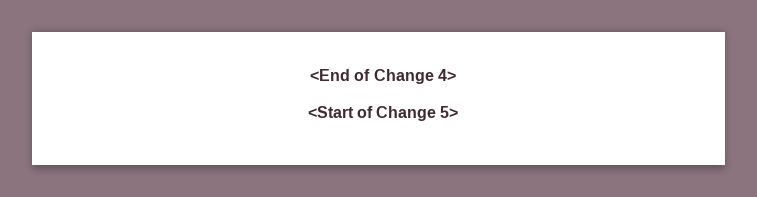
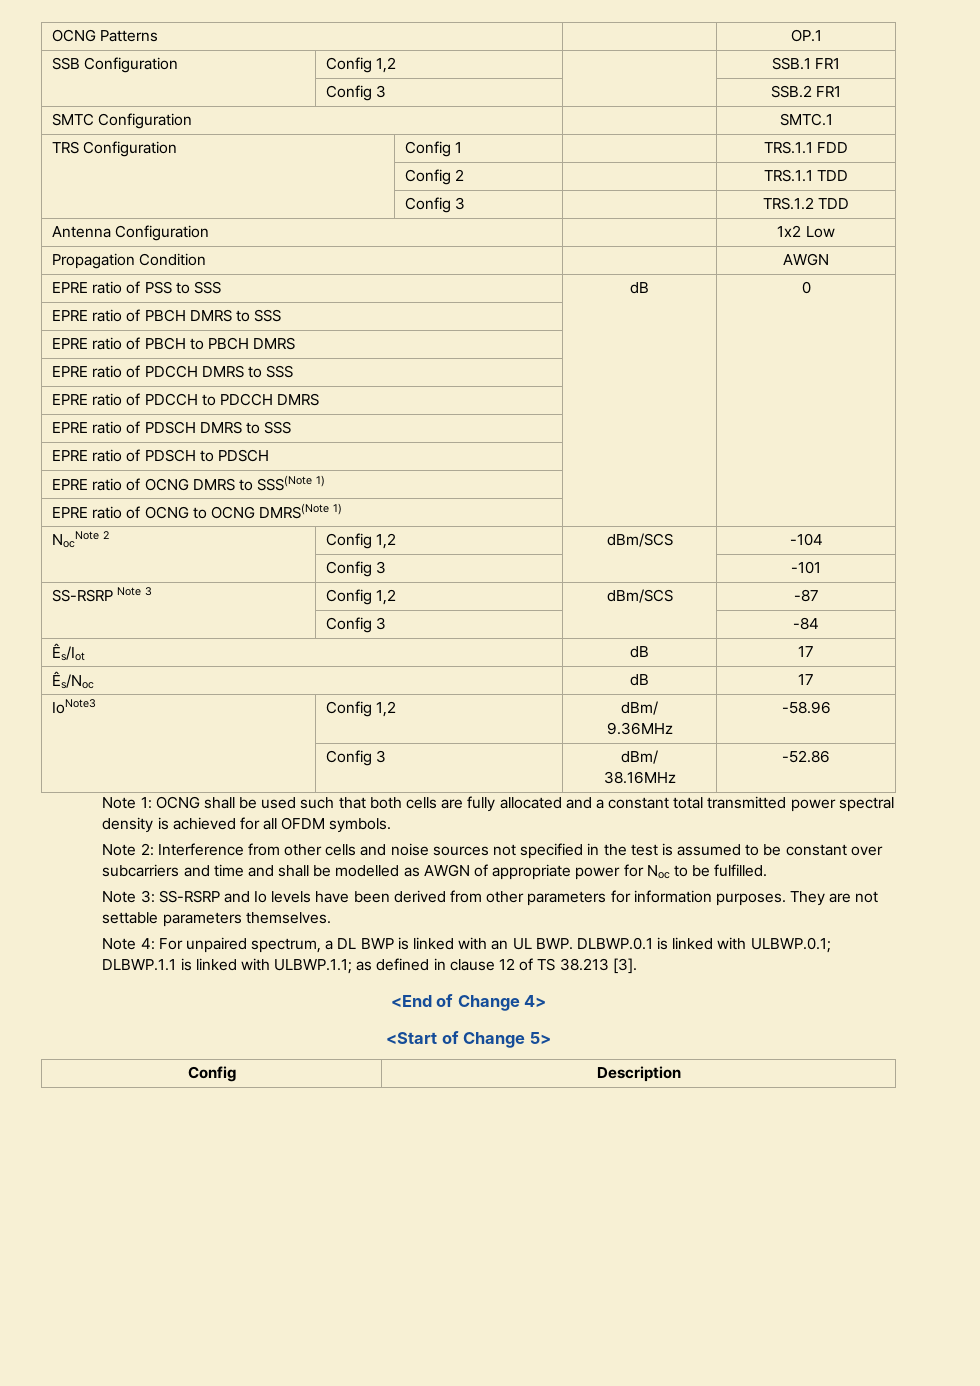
+ OCNG Patterns | | OP.1
+ SSB Configuration | Config 1,2 | | SSB.1 FR1
+ | Config 3 | | SSB.2 FR1
+ SMTC Configuration | | SMTC.1
+ TRS Configuration | Config 1 | | TRS.1.1 FDD
+ | Config 2 | | TRS.1.1 TDD
+ | Config 3 | | TRS.1.2 TDD
+ Antenna Configuration | | 1x2 Low
+ Propagation Condition | | AWGN
+ EPRE ratio of PSS to SSS | dB | 0
+ EPRE ratio of PBCH DMRS to SSS | |
+ EPRE ratio of PBCH to PBCH DMRS | |
+ EPRE ratio of PDCCH DMRS to SSS | |
+ EPRE ratio of PDCCH to PDCCH DMRS | |
+ EPRE ratio of PDSCH DMRS to SSS | |
+ EPRE ratio of PDSCH to PDSCH | |
+ EPRE ratio of OCNG DMRS to SSS(Note 1) | |
+ EPRE ratio of OCNG to OCNG DMRS(Note 1) | |
+ NocNote 2 | Config 1,2 | dBm/SCS | -104
+ | Config 3 | | -101
+ SS-RSRP Note 3 | Config 1,2 | dBm/SCS | -87
+ | Config 3 | | -84
+ Ês/Iot | dB | 17
+ Ês/Noc | dB | 17
+ IoNote3 | Config 1,2 | dBm/
+ 9.36MHz | -58.96
+ | Config 3 | dBm/
+ 38.16MHz | -52.86
+ Note 1: OCNG shall be used such that both cells are fully allocated and a constant total transmitted power spectral density is achieved for all OFDM symbols.
+ Note 2: Interference from other cells and noise sources not specified in the test is assumed to be constant over subcarriers and time and shall be modelled as AWGN of appropriate power for Noc to be fulfilled.
+ Note 3: SS-RSRP and Io levels have been derived from other parameters for information purposes. They are not settable parameters themselves.
+ Note 4: For unpaired spectrum, a DL BWP is linked with an UL BWP. DLBWP.0.1 is linked with ULBWP.0.1; DLBWP.1.1 is linked with ULBWP.1.1; as defined in clause 12 of TS 38.213 [3].
+ Config | Description

